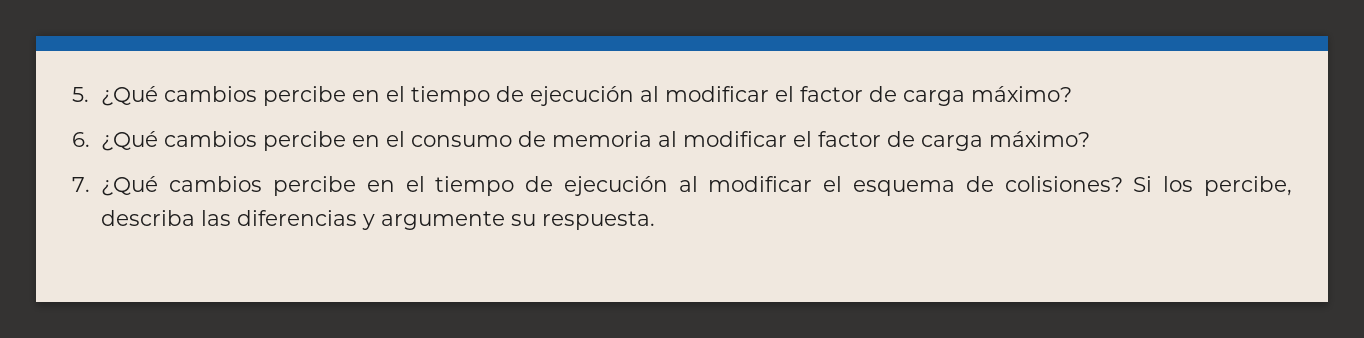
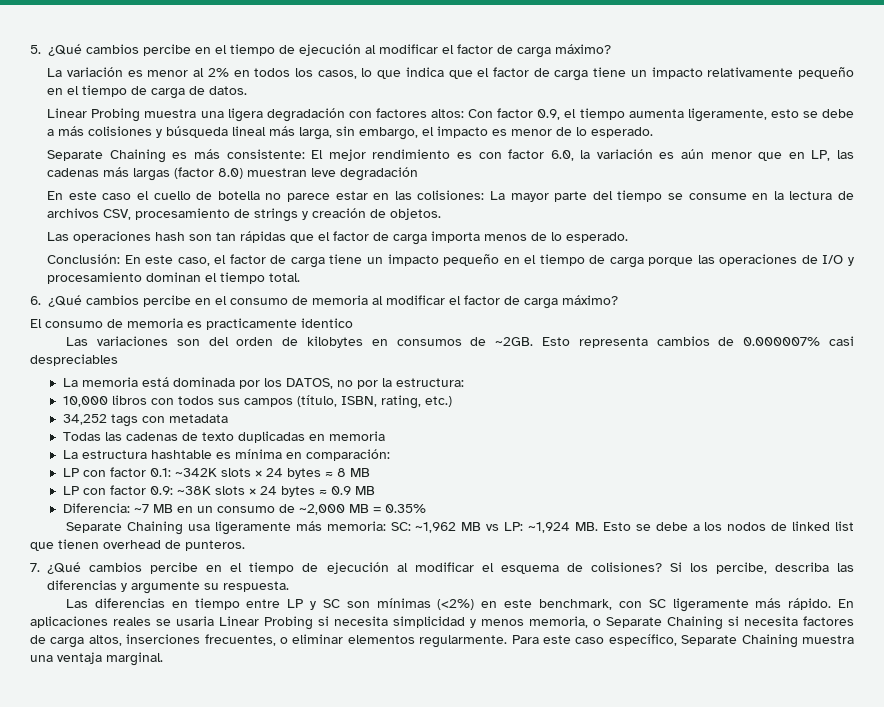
+ La variación es menor al 2% en todos los casos, lo que indica que el factor de carga tiene un impacto relativamente pequeño en el tiempo de carga de datos.
+ Linear Probing muestra una ligera degradación con factores altos: Con factor 0.9, el tiempo aumenta ligeramente, esto se debe a más colisiones y búsqueda lineal más larga, sin embargo, el impacto es menor de lo esperado.
+ Separate Chaining es más consistente: El mejor rendimiento es con factor 6.0, la variación es aún menor que en LP, las cadenas más largas (factor 8.0) muestran leve degradación
+ En este caso el cuello de botella no parece estar en las colisiones: La mayor parte del tiempo se consume en la lectura de archivos CSV, procesamiento de strings y creación de objetos.
+ Las operaciones hash son tan rápidas que el factor de carga importa menos de lo esperado.
+ Conclusión: En este caso, el factor de carga tiene un impacto pequeño en el tiempo de carga porque las operaciones de I/O y procesamiento dominan el tiempo total.
+ El consumo de memoria es practicamente identico
+ Las variaciones son del orden de kilobytes en consumos de ~2GB. Esto representa cambios de 0.000007% casi despreciables
+ La memoria está dominada por los DATOS, no por la estructura:
+ 10,000 libros con todos sus campos (título, ISBN, rating, etc.)
+ 34,252 tags con metadata
+ Todas las cadenas de texto duplicadas en memoria
+ La estructura hashtable es mínima en comparación:
+ LP con factor 0.1: ~342K slots × 24 bytes ≈ 8 MB
+ LP con factor 0.9: ~38K slots × 24 bytes ≈ 0.9 MB
+ Diferencia: ~7 MB en un consumo de ~2,000 MB = 0.35%
+ Separate Chaining usa ligeramente más memoria: SC: ~1,962 MB vs LP: ~1,924 MB. Esto se debe a los nodos de linked list que tienen overhead de punteros.
+ Las diferencias en tiempo entre LP y SC son mínimas (<2%) en este benchmark, con SC ligeramente más rápido. En aplicaciones reales se usaria Linear Probing si necesita simplicidad y menos memoria, o Separate Chaining si necesita factores de carga altos, inserciones frecuentes, o eliminar elementos regularmente. Para este caso específico, Separate Chaining muestra una ventaja marginal.

